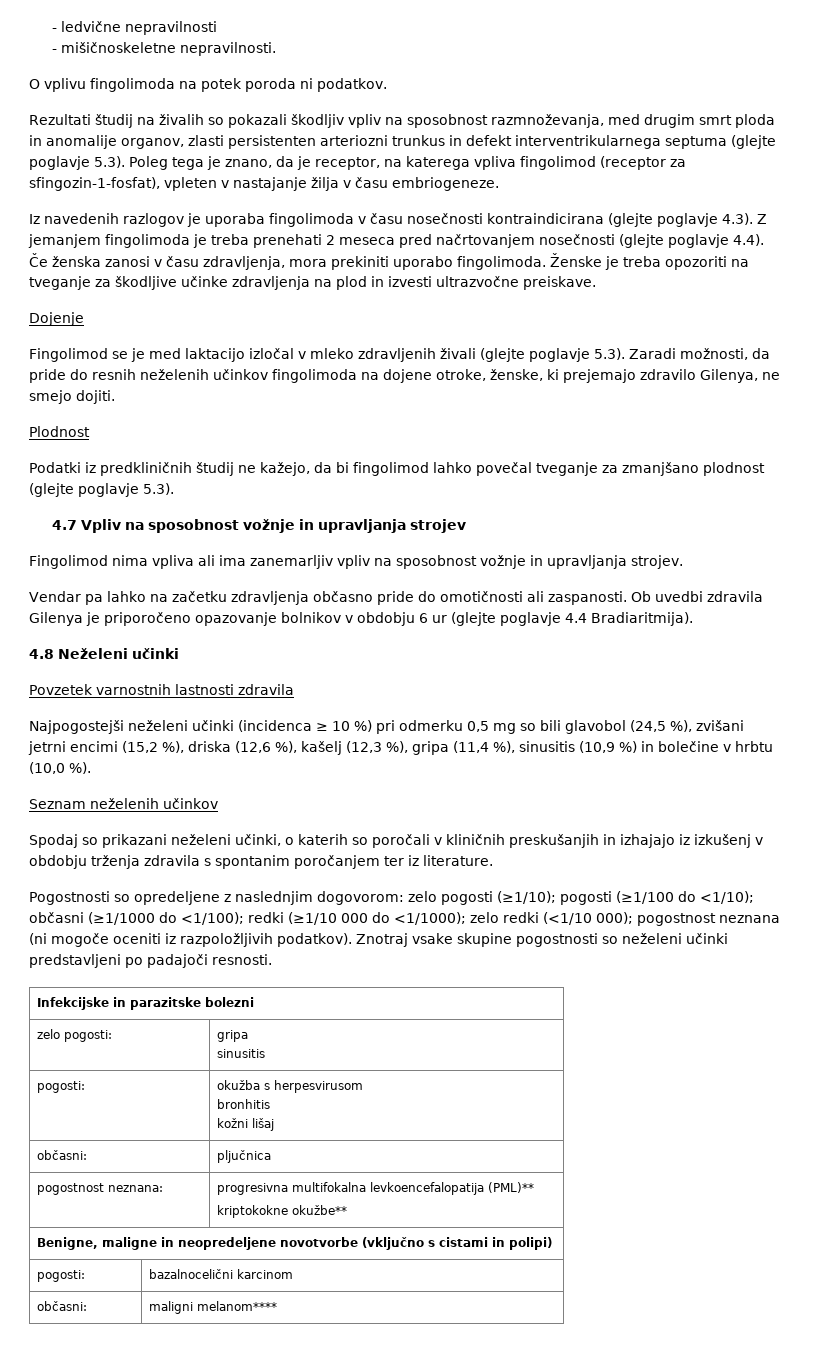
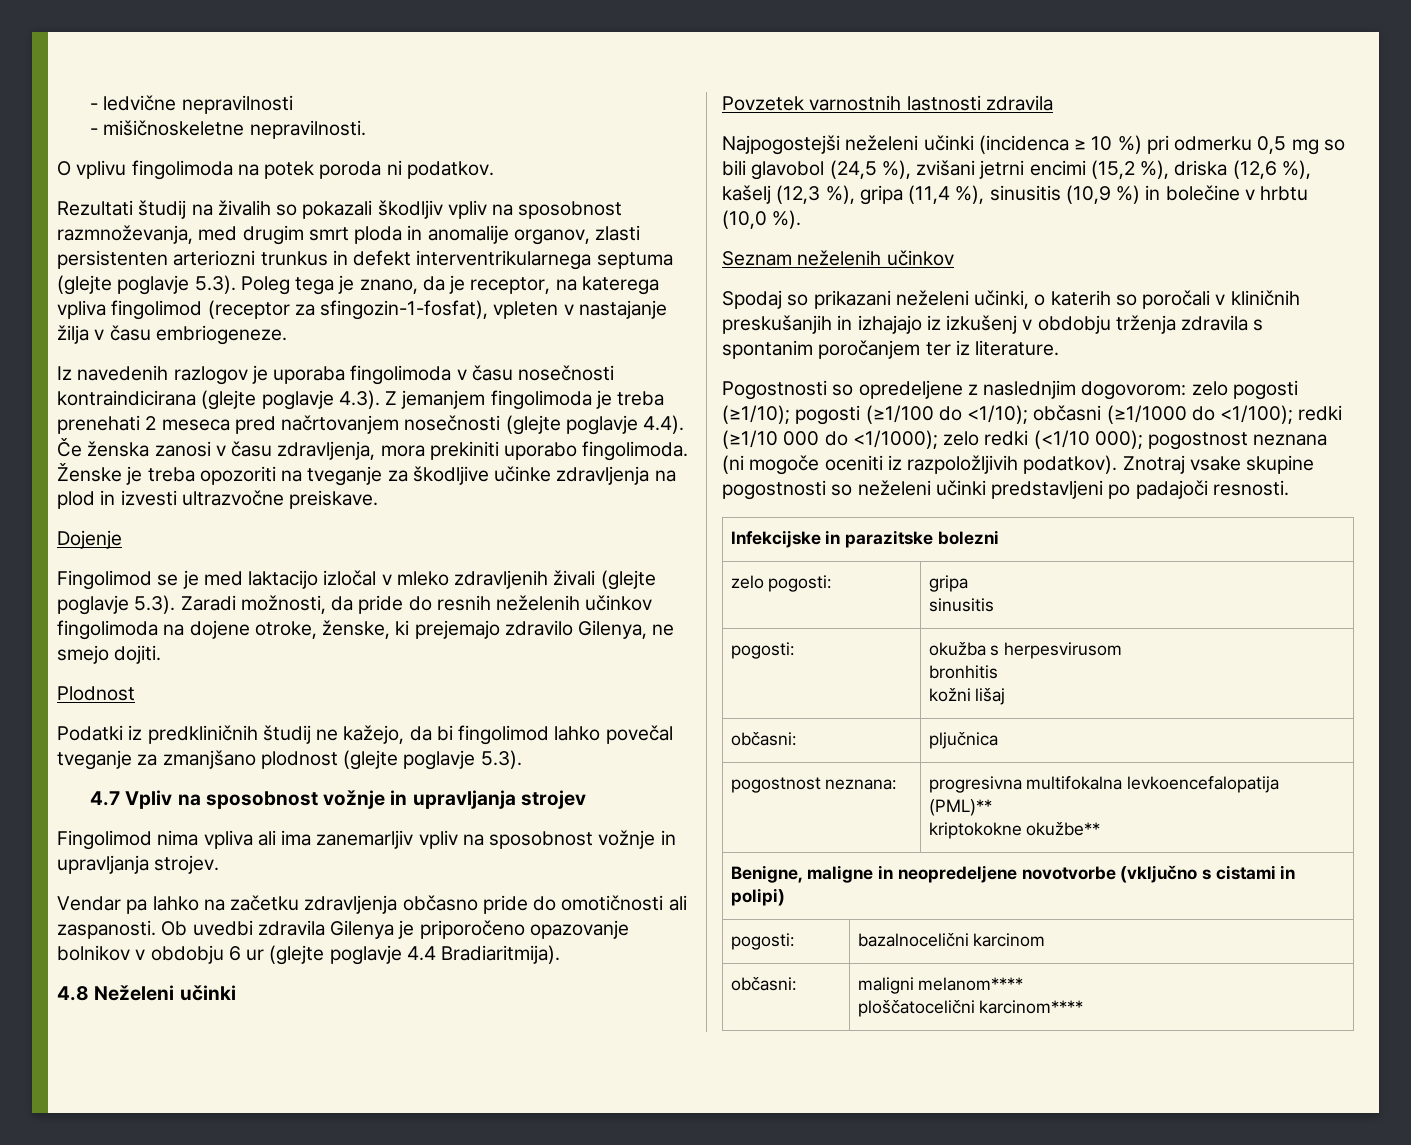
  občasni: | maligni melanom****
+ ploščatocelični karcinom****

